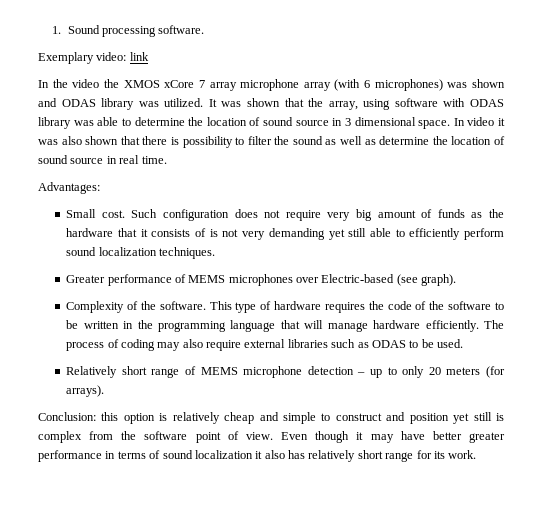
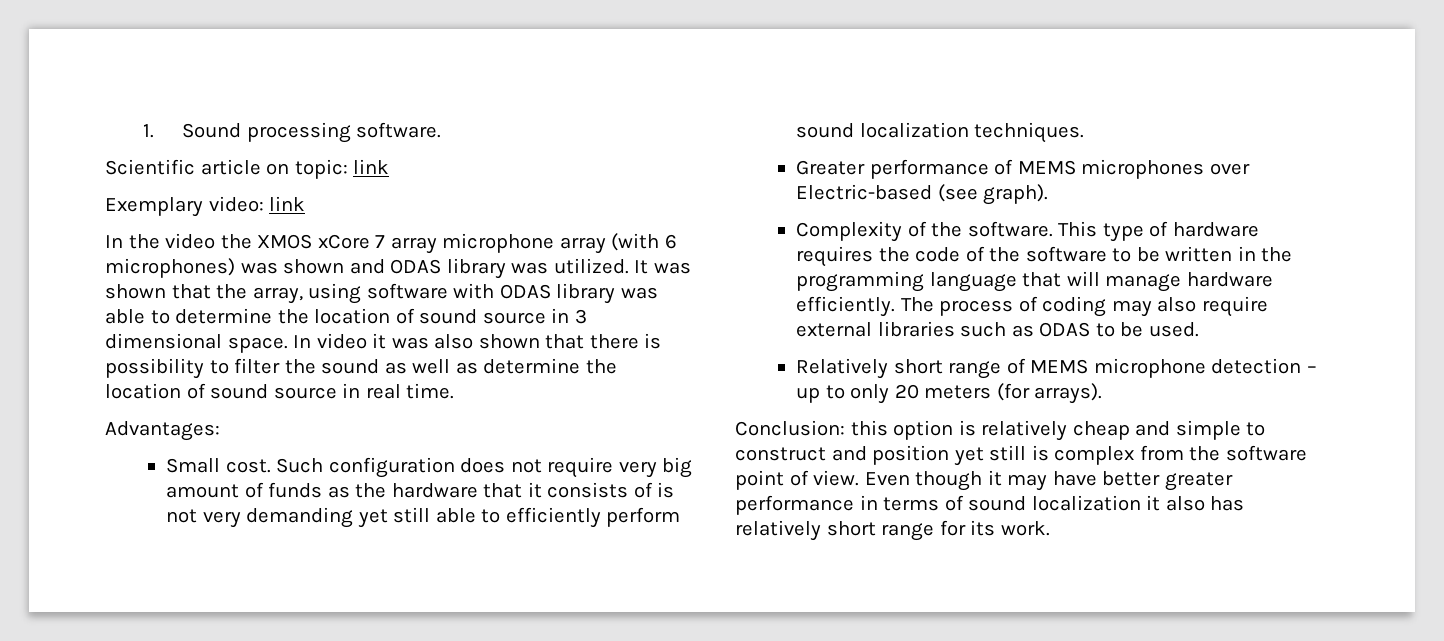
+ Scientific article on topic: link

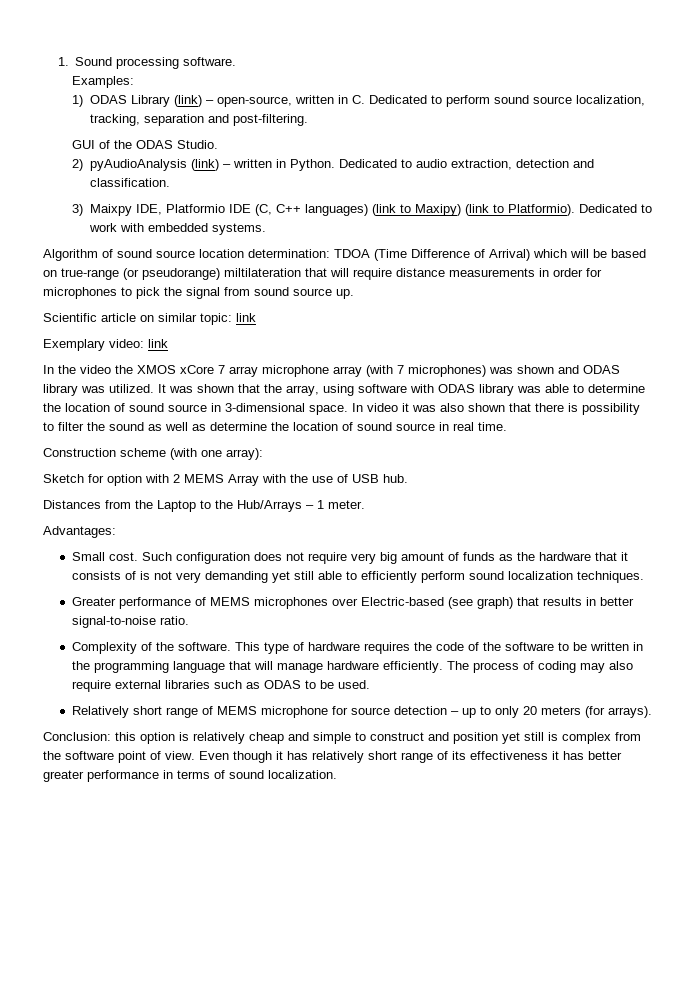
+ Examples:
+ 1) ODAS Library (link) – open-source, written in C. Dedicated to perform sound source localization, tracking, separation and post-filtering.
+ GUI of the ODAS Studio.
+ 2) pyAudioAnalysis (link) – written in Python. Dedicated to audio extraction, detection and classification.
+ 3) Maixpy IDE, Platformio IDE (C, C++ languages) (link to Maxipy) (link to Platformio). Dedicated to work with embedded systems.
+ Algorithm of sound source location determination: TDOA (Time Difference of Arrival) which will be based on true-range (or pseudorange) miltilateration that will require distance measurements in order for microphones to pick the signal from sound source up.
- Scientific article on topic: link
+ Scientific article on similar topic: link
- In the video the XMOS xCore 7 array microphone array (with 6 microphones) was shown and ODAS library was utilized.
+ In the video the XMOS xCore 7 array microphone array (with 7 microphones) was shown and ODAS library was utilized.
- It was shown that the array, using software with ODAS library was able to determine the location of sound source in 3 dimensional space.
+ It was shown that the array, using software with ODAS library was able to determine the location of sound source in 3-dimensional space.
+ Construction scheme (with one array):
+ Sketch for option with 2 MEMS Array with the use of USB hub.
+ Distances from the Laptop to the Hub/Arrays – 1 meter.
- Greater performance of MEMS microphones over Electric-based (see graph).
+ Greater performance of MEMS microphones over Electric-based (see graph) that results in better signal-to-noise ratio.
- Relatively short range of MEMS microphone detection – up to only 20 meters (for arrays).
+ Relatively short range of MEMS microphone for source detection – up to only 20 meters (for arrays).
- Even though it may have better greater performance in terms of sound localization it also has relatively short range for its work.
+ Even though it has relatively short range of its effectiveness it has better greater performance in terms of sound localization.

